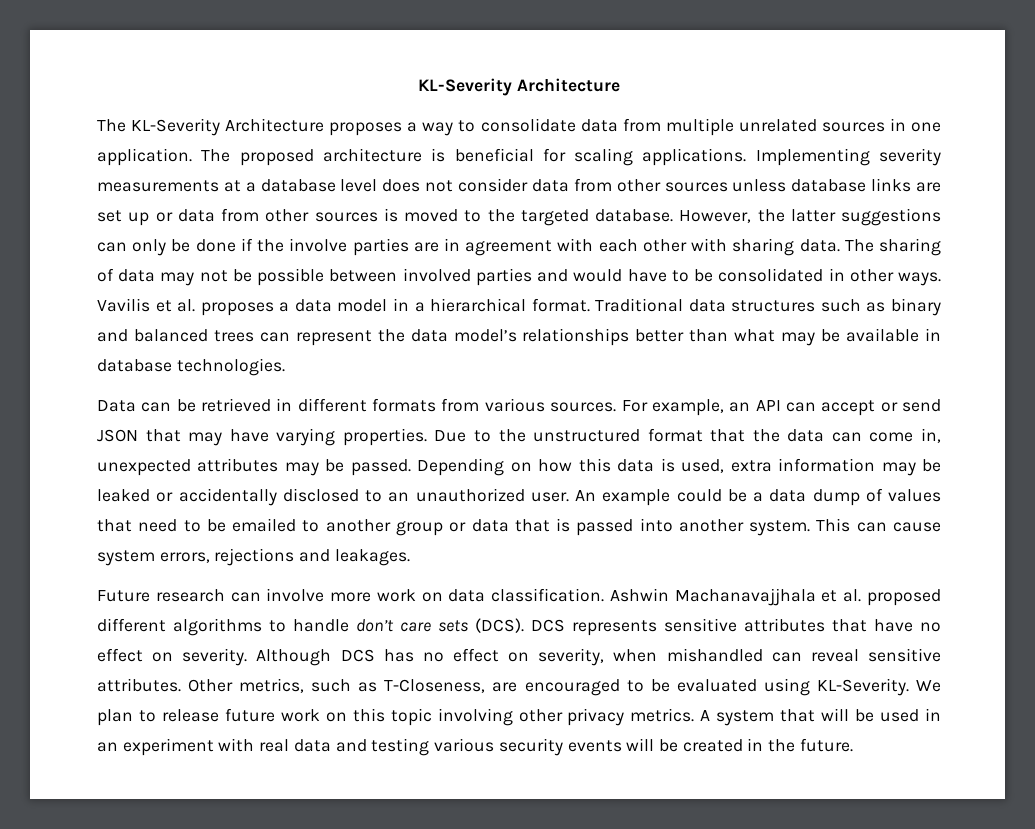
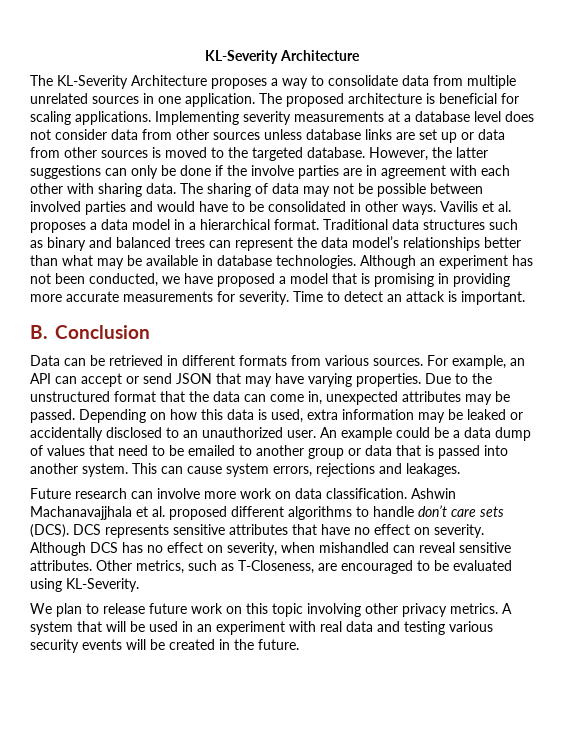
+ Although an experiment has not been conducted, we have proposed a model that is promising in providing more accurate measurements for severity. Time to detect an attack is important.
+ B. Conclusion
- Other metrics, such as T-Closeness, are encouraged to be evaluated using KL-Severity. We plan to release future work on this topic involving other privacy metrics.
+ Other metrics, such as T-Closeness, are encouraged to be evaluated using KL-Severity.
+ We plan to release future work on this topic involving other privacy metrics.

